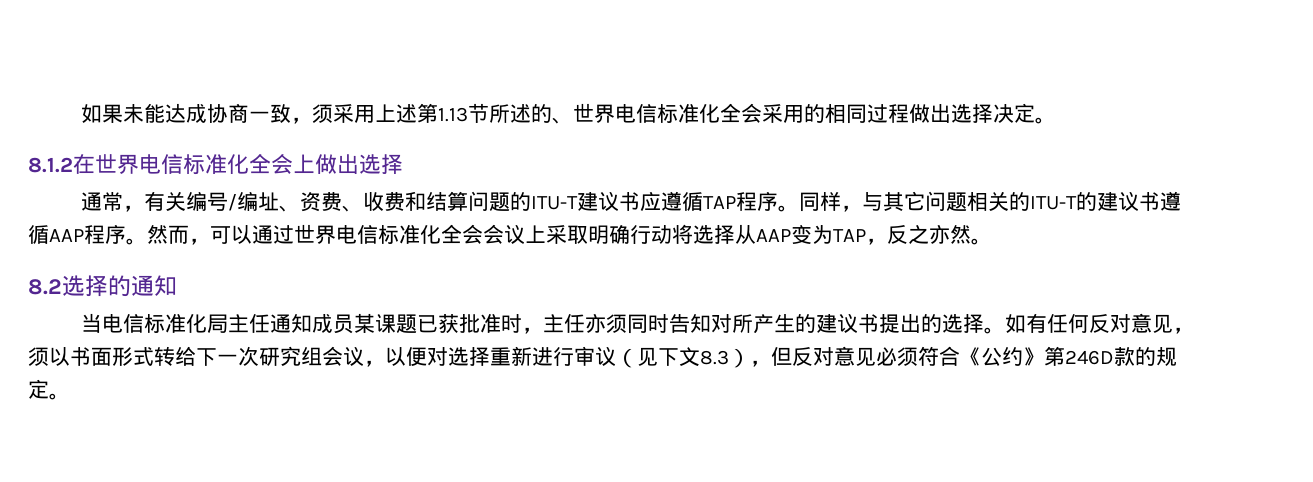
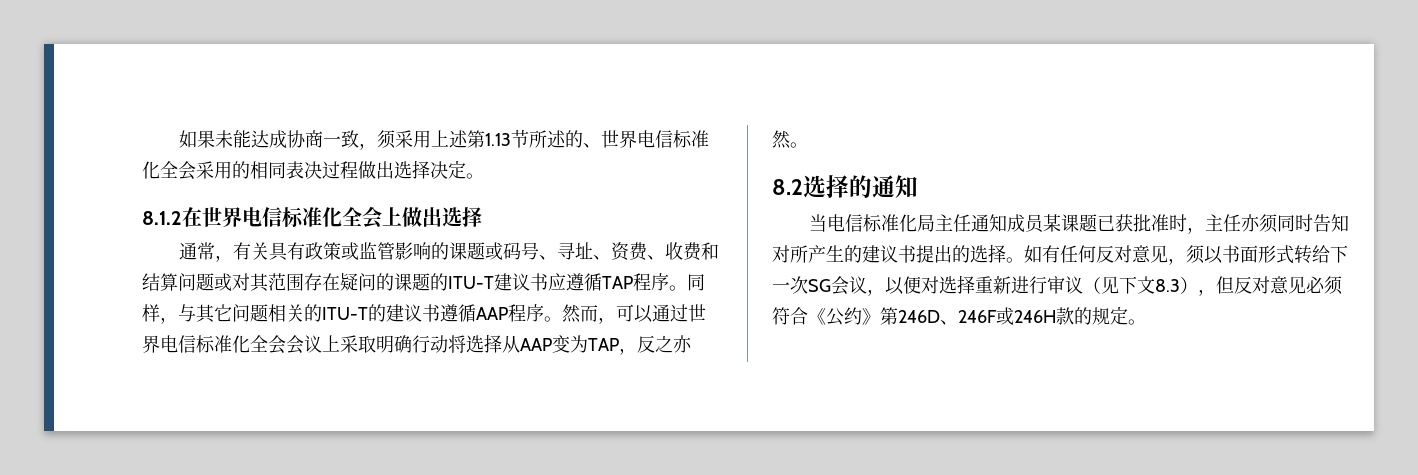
- 如果未能达成协商一致，须采用上述第1.13节所述的、世界电信标准化全会采用的相同过程做出选择决定。
+ 如果未能达成协商一致，须采用上述第1.13节所述的、世界电信标准化全会采用的相同表决过程做出选择决定。
- 通常，有关编号/编址、资费、收费和结算问题的ITU-T建议书应遵循TAP程序。
+ 通常，有关具有政策或监管影响的课题或码号、寻址、资费、收费和结算问题或对其范围存在疑问的课题的ITU-T建议书应遵循TAP程序。
- 如有任何反对意见，须以书面形式转给下一次研究组会议，以便对选择重新进行审议（见下文8.3），但反对意见必须符合《公约》第246D款的规定。
+ 如有任何反对意见，须以书面形式转给下一次SG会议，以便对选择重新进行审议（见下文8.3），但反对意见必须符合《公约》第246D、246F或246H款的规定。

